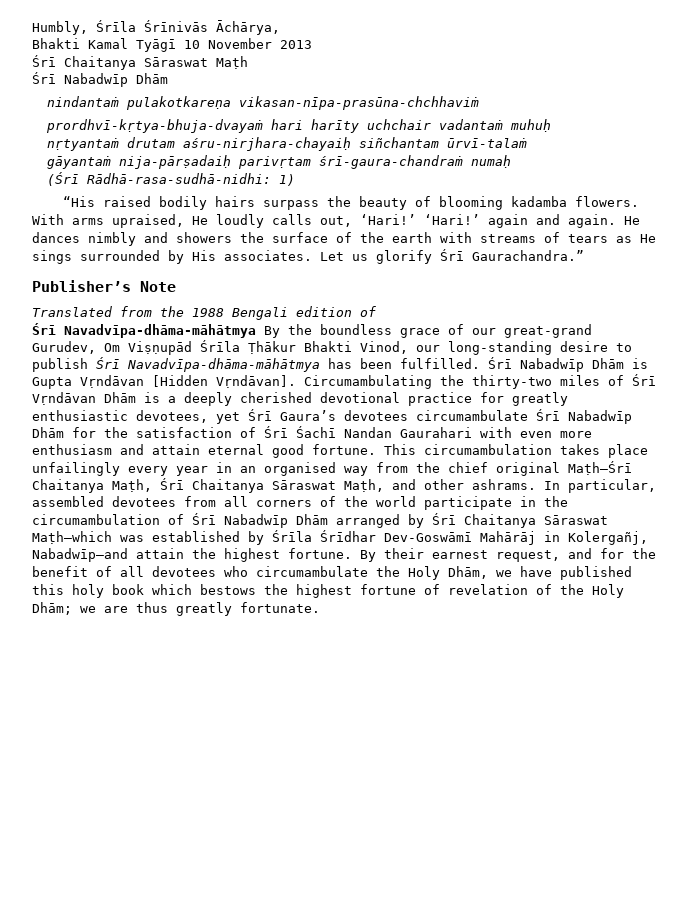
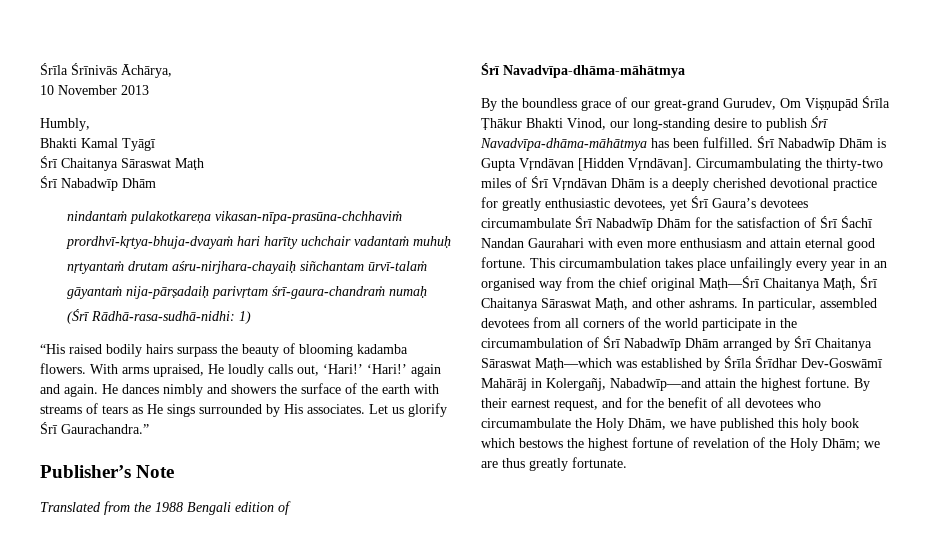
- Humbly, Śrīla Śrīnivās Āchārya,
+ Śrīla Śrīnivās Āchārya,
+ 10 November 2013
+ Humbly,
- Bhakti Kamal Tyāgī 10 November 2013
+ Bhakti Kamal Tyāgī
  Translated from the 1988 Bengali edition of
- Śrī Navadvīpa-dhāma-māhātmya By the boundless grace of our great-grand Gurudev, Om Viṣṇupād Śrīla Ṭhākur Bhakti Vinod, our long-standing desire to publish Śrī Navadvīpa-dhāma-māhātmya has been fulfilled.
+ Śrī Navadvīpa-dhāma-māhātmya
+ By the boundless grace of our great-grand Gurudev, Om Viṣṇupād Śrīla Ṭhākur Bhakti Vinod, our long-standing desire to publish Śrī Navadvīpa-dhāma-māhātmya has been fulfilled.

